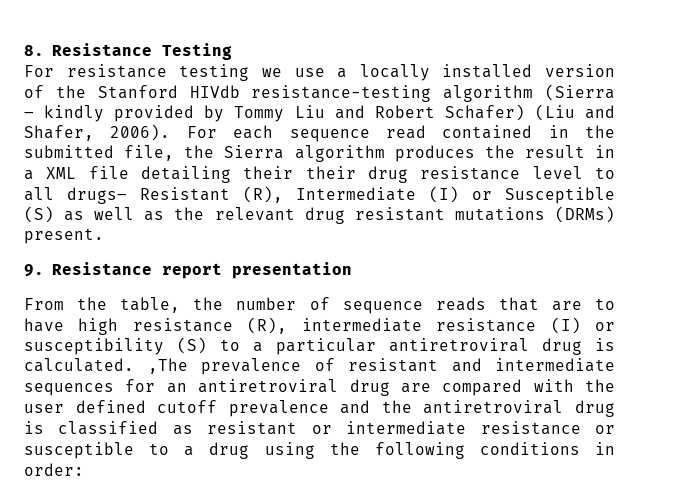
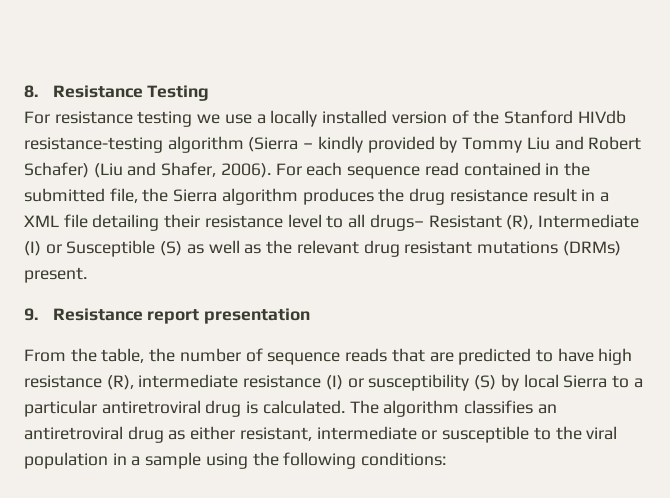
- For each sequence read contained in the submitted file, the Sierra algorithm produces the result in a XML file detailing their their drug resistance level to all drugs– Resistant (R), Intermediate (I) or Susceptible (S) as well as the relevant drug resistant mutations (DRMs) present.
+ For each sequence read contained in the submitted file, the Sierra algorithm produces the drug resistance result in a XML file detailing their resistance level to all drugs– Resistant (R), Intermediate (I) or Susceptible (S) as well as the relevant drug resistant mutations (DRMs) present.
- From the table, the number of sequence reads that are to have high resistance (R), intermediate resistance (I) or susceptibility (S) to a particular antiretroviral drug is calculated. ,The prevalence of resistant and intermediate sequences for an antiretroviral drug are compared with the user defined cutoff prevalence and the antiretroviral drug is classified as resistant or intermediate resistance or susceptible to a drug using the following conditions in order:
+ From the table, the number of sequence reads that are predicted to have high resistance (R), intermediate resistance (I) or susceptibility (S) by local Sierra to a particular antiretroviral drug is calculated. The algorithm classifies an antiretroviral drug as either resistant, intermediate or susceptible to the viral population in a sample using the following conditions:

